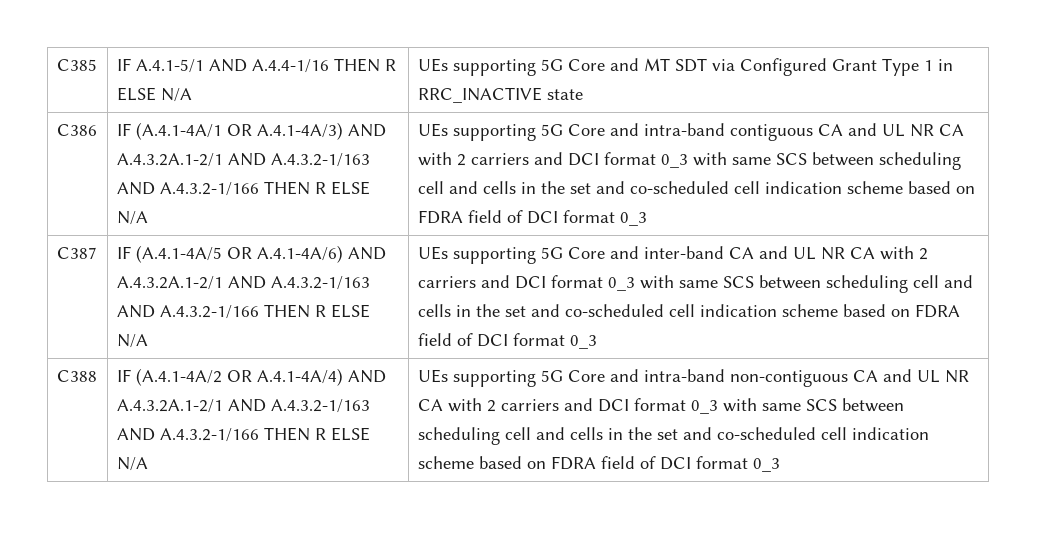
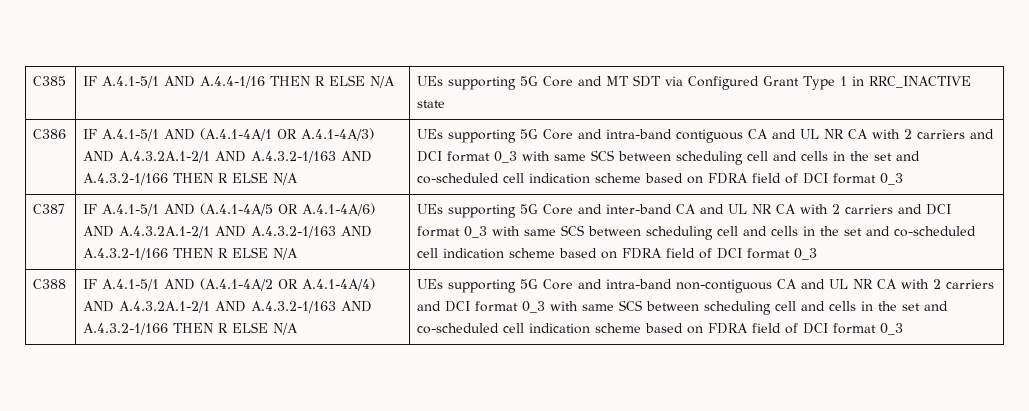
- IF (A.4.1-4A/1 OR A.4.1-4A/3) AND A.4.3.2A.1-2/1 AND A.4.3.2-1/163 AND A.4.3.2-1/166 THEN R ELSE N/A
+ IF A.4.1-5/1 AND (A.4.1-4A/1 OR A.4.1-4A/3) AND A.4.3.2A.1-2/1 AND A.4.3.2-1/163 AND A.4.3.2-1/166 THEN R ELSE N/A
- IF (A.4.1-4A/5 OR A.4.1-4A/6) AND A.4.3.2A.1-2/1 AND A.4.3.2-1/163 AND A.4.3.2-1/166 THEN R ELSE N/A
+ IF A.4.1-5/1 AND (A.4.1-4A/5 OR A.4.1-4A/6) AND A.4.3.2A.1-2/1 AND A.4.3.2-1/163 AND A.4.3.2-1/166 THEN R ELSE N/A
- IF (A.4.1-4A/2 OR A.4.1-4A/4) AND A.4.3.2A.1-2/1 AND A.4.3.2-1/163 AND A.4.3.2-1/166 THEN R ELSE N/A
+ IF A.4.1-5/1 AND (A.4.1-4A/2 OR A.4.1-4A/4) AND A.4.3.2A.1-2/1 AND A.4.3.2-1/163 AND A.4.3.2-1/166 THEN R ELSE N/A

